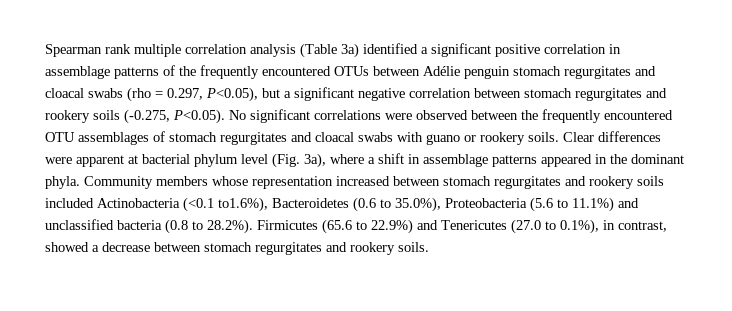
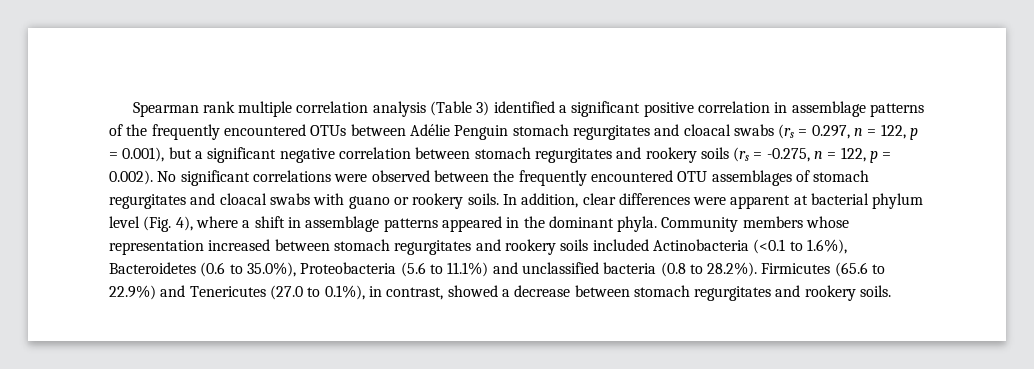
- Spearman rank multiple correlation analysis (Table 3a) identified a significant positive correlation in assemblage patterns of the frequently encountered OTUs between Adélie penguin stomach regurgitates and cloacal swabs (rho = 0.297, P<0.05), but a significant negative correlation between stomach regurgitates and rookery soils (-0.275, P<0.05). No significant correlations were observed between the frequently encountered OTU assemblages of stomach regurgitates and cloacal swabs with guano or rookery soils.
+ Spearman rank multiple correlation analysis (Table 3) identified a significant positive correlation in assemblage patterns of the frequently encountered OTUs between Adélie Penguin stomach regurgitates and cloacal swabs (rs = 0.297, n = 122, p = 0.001), but a significant negative correlation between stomach regurgitates and rookery soils (rs = -0.275, n = 122, p = 0.002). No significant correlations were observed between the frequently encountered OTU assemblages of stomach regurgitates and cloacal swabs with guano or rookery soils.
- Clear differences were apparent at bacterial phylum level (Fig. 3a), where a shift in assemblage patterns appeared in the dominant phyla.
+ In addition, clear differences were apparent at bacterial phylum level (Fig. 4), where a shift in assemblage patterns appeared in the dominant phyla.
- Community members whose representation increased between stomach regurgitates and rookery soils included Actinobacteria (<0.1 to1.6%), Bacteroidetes (0.6 to 35.0%), Proteobacteria (5.6 to 11.1%) and unclassified bacteria (0.8 to 28.2%). Firmicutes (65.6 to 22.9%) and Tenericutes (27.0 to 0.1%), in contrast, showed a decrease between stomach regurgitates and rookery soils.
+ Community members whose representation increased between stomach regurgitates and rookery soils included Actinobacteria (<0.1 to 1.6%), Bacteroidetes (0.6 to 35.0%), Proteobacteria (5.6 to 11.1%) and unclassified bacteria (0.8 to 28.2%). Firmicutes (65.6 to 22.9%) and Tenericutes (27.0 to 0.1%), in contrast, showed a decrease between stomach regurgitates and rookery soils.

